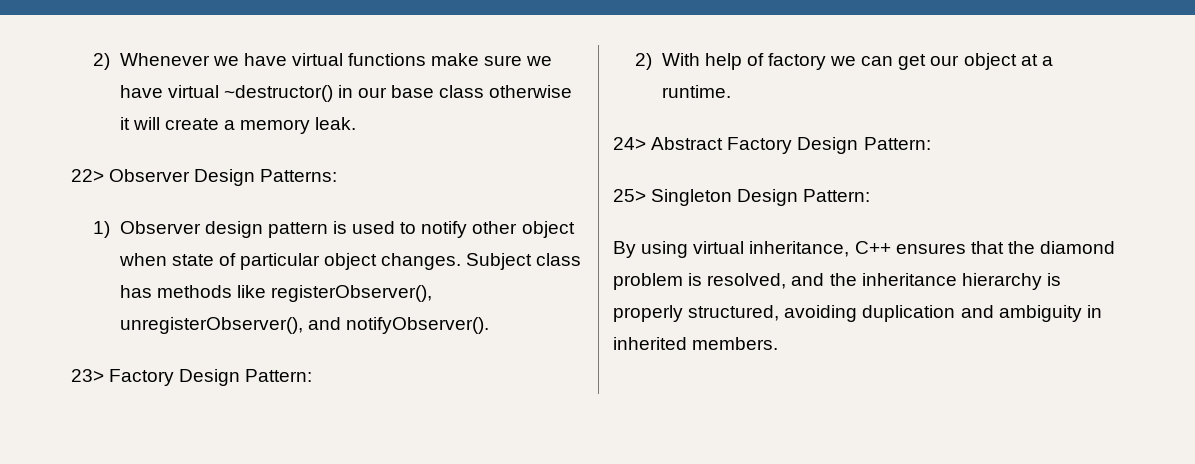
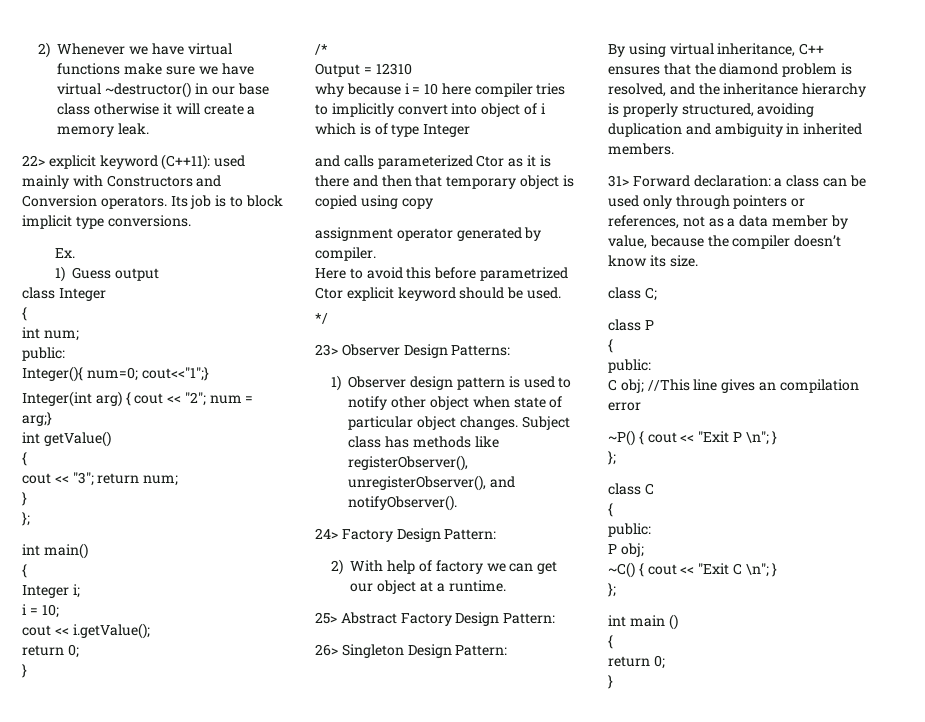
- 22> Observer Design Patterns:
+ 22> explicit keyword (C++11): used mainly with Constructors and Conversion operators. Its job is to block implicit type conversions.
+ Ex.
+ 1) Guess output
+ class Integer
+ {
+ int num;
+ public:
+ Integer(){ num=0; cout<<"1";}
+ Integer(int arg) { cout << "2"; num = arg;}
+ int getValue()
+ {
+ cout << "3"; return num;
+ }
+ };
+ int main()
+ {
+ Integer i;
+ i = 10;
+ cout << i.getValue();
+ return 0;
+ }
+ /*
+ Output = 12310
+ why because i = 10 here compiler tries to implicitly convert into object of i which is of type Integer
+ and calls parameterized Ctor as it is there and then that temporary object is copied using copy
+ assignment operator generated by compiler.
+ Here to avoid this before parametrized Ctor explicit keyword should be used.
+ */
+ 23> Observer Design Patterns:
- 23> Factory Design Pattern:
+ 24> Factory Design Pattern:
- 24> Abstract Factory Design Pattern:
+ 25> Abstract Factory Design Pattern:
- 25> Singleton Design Pattern:
+ 26> Singleton Design Pattern:
+ 31> Forward declaration: a class can be used only through pointers or references, not as a data member by value, because the compiler doesn’t know its size.
+ class C;
+ class P
+ {
+ public:
+ C obj; //This line gives an compilation error
+ ~P() { cout << "Exit P \n"; }
+ };
+ class C
+ {
+ public:
+ P obj;
+ ~C() { cout << "Exit C \n"; }
+ };
+ int main ()
+ {
+ return 0;
+ }

